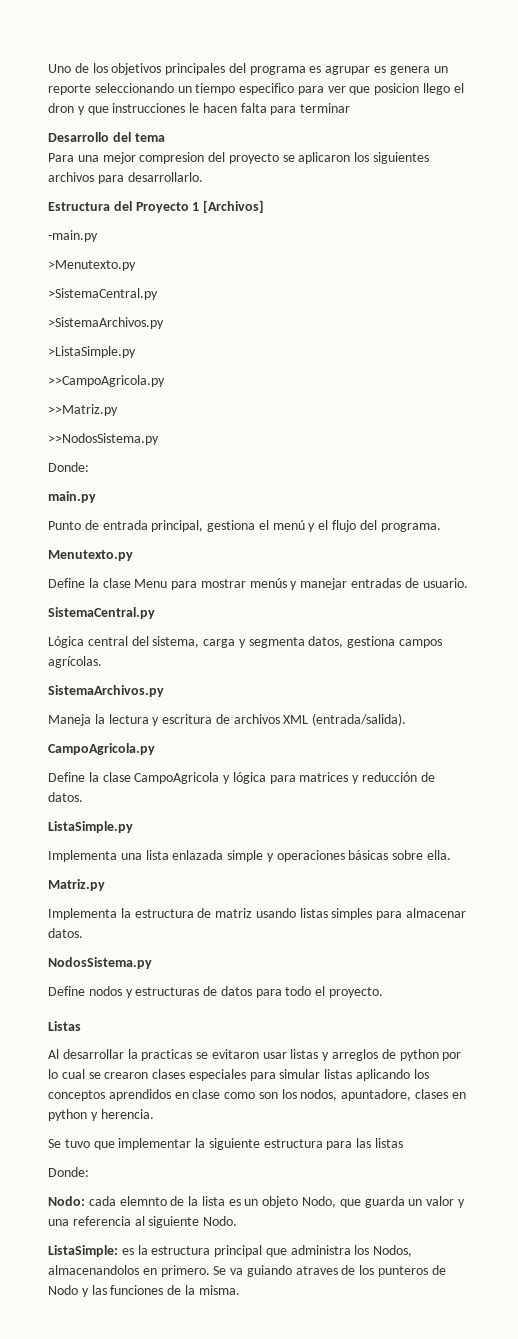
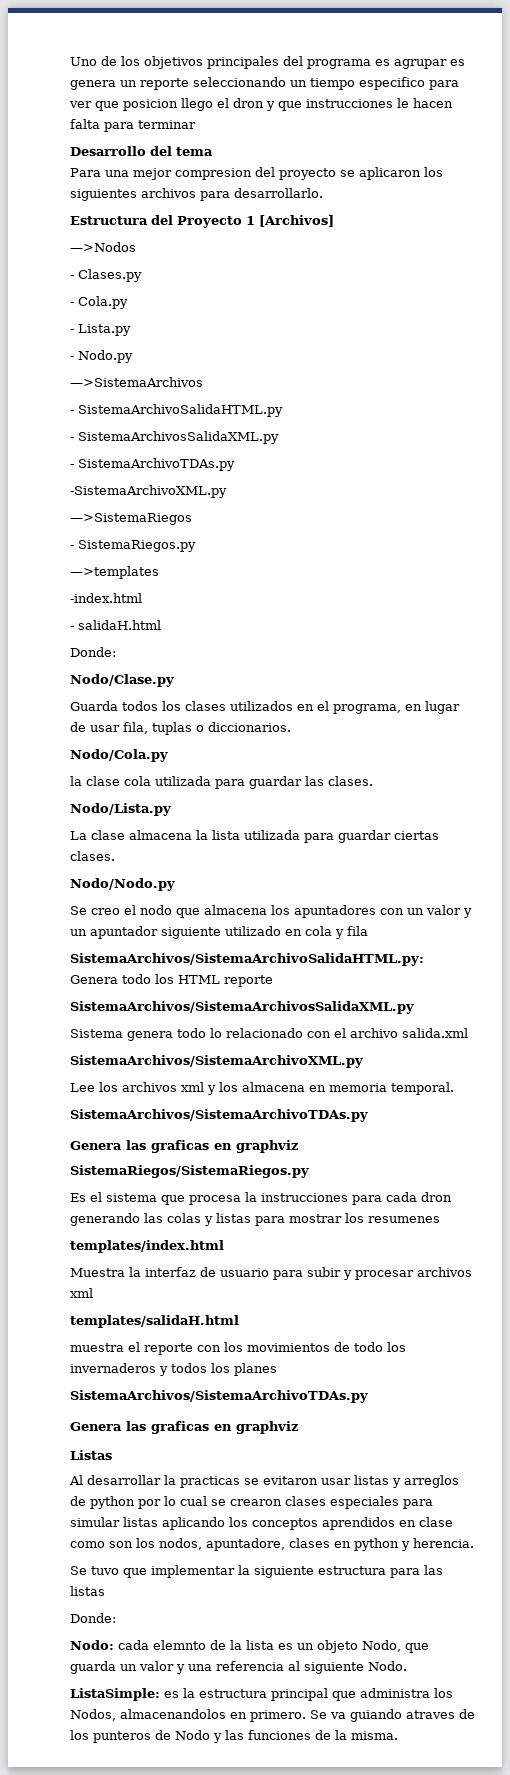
- -main.py
- >Menutexto.py
- >SistemaCentral.py
- >SistemaArchivos.py
- >ListaSimple.py
- >>CampoAgricola.py
- >>Matriz.py
- >>NodosSistema.py
+ —>Nodos
+ - Clases.py
+ - Cola.py
+ - Lista.py
+ - Nodo.py
+ —>SistemaArchivos
+ - SistemaArchivoSalidaHTML.py
+ - SistemaArchivosSalidaXML.py
+ - SistemaArchivoTDAs.py
+ -SistemaArchivoXML.py
+ —>SistemaRiegos
+ - SistemaRiegos.py
+ —>templates
+ -index.html
+ - salidaH.html
  Donde:
- main.py
- Punto de entrada principal, gestiona el menú y el flujo del programa.
- Menutexto.py
- Define la clase Menu para mostrar menús y manejar entradas de usuario.
- SistemaCentral.py
- Lógica central del sistema, carga y segmenta datos, gestiona campos agrícolas.
- SistemaArchivos.py
- Maneja la lectura y escritura de archivos XML (entrada/salida).
- CampoAgricola.py
- Define la clase CampoAgricola y lógica para matrices y reducción de datos.
- ListaSimple.py
- Implementa una lista enlazada simple y operaciones básicas sobre ella.
- Matriz.py
- Implementa la estructura de matriz usando listas simples para almacenar datos.
- NodosSistema.py
- Define nodos y estructuras de datos para todo el proyecto.
+ Nodo/Clase.py
+ Guarda todos los clases utilizados en el programa, en lugar de usar fila, tuplas o diccionarios.
+ Nodo/Cola.py
+ la clase cola utilizada para guardar las clases.
+ Nodo/Lista.py
+ La clase almacena la lista utilizada para guardar ciertas clases.
+ Nodo/Nodo.py
+ Se creo el nodo que almacena los apuntadores con un valor y un apuntador siguiente utilizado en cola y fila
+ SistemaArchivos/SistemaArchivoSalidaHTML.py: Genera todo los HTML reporte
+ SistemaArchivos/SistemaArchivosSalidaXML.py
+ Sistema genera todo lo relacionado con el archivo salida.xml
+ SistemaArchivos/SistemaArchivoXML.py
+ Lee los archivos xml y los almacena en memoria temporal.
+ SistemaArchivos/SistemaArchivoTDAs.py
+ Genera las graficas en graphviz
+ SistemaRiegos/SistemaRiegos.py
+ Es el sistema que procesa la instrucciones para cada dron generando las colas y listas para mostrar los resumenes
+ templates/index.html
+ Muestra la interfaz de usuario para subir y procesar archivos xml
+ templates/salidaH.html
+ muestra el reporte con los movimientos de todo los invernaderos y todos los planes
+ SistemaArchivos/SistemaArchivoTDAs.py
+ Genera las graficas en graphviz

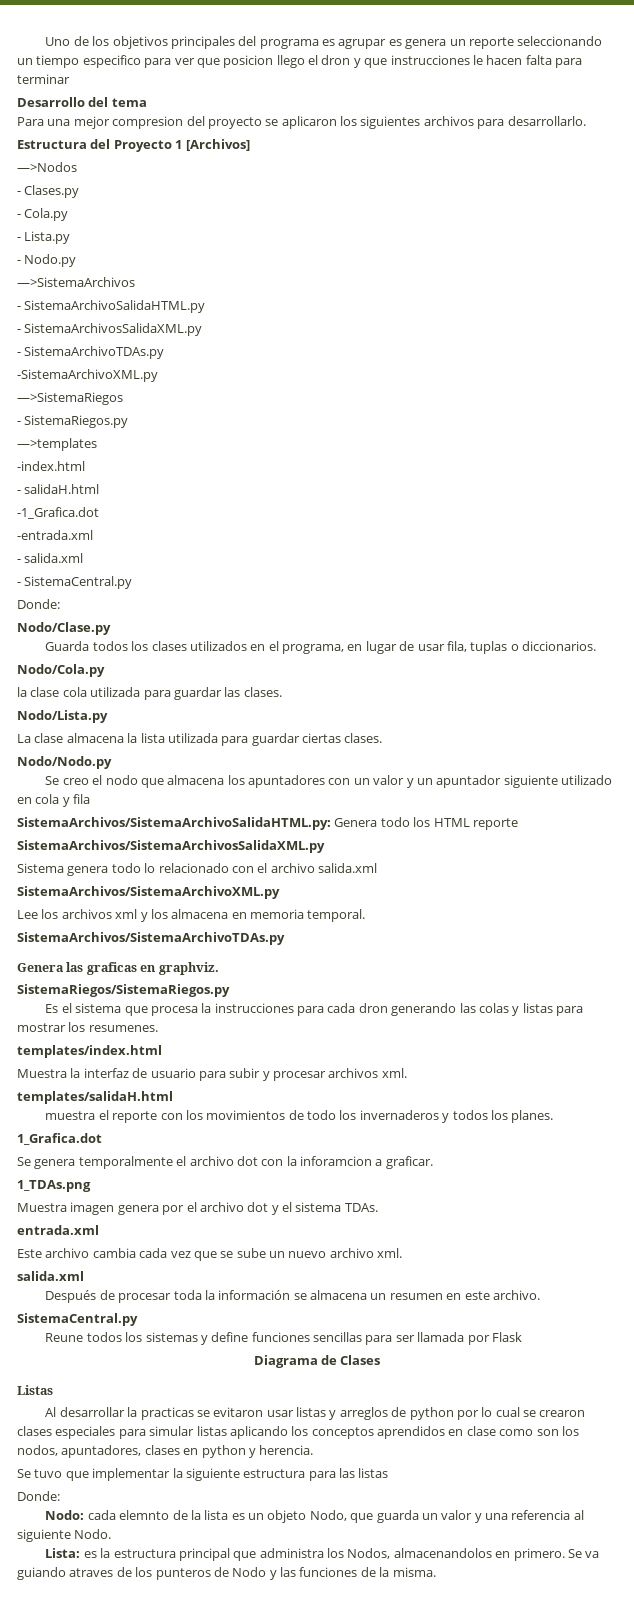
+ -1_Grafica.dot
+ -entrada.xml
+ - salida.xml
+ - SistemaCentral.py
  Lee los archivos xml y los almacena en memoria temporal.
  SistemaArchivos/SistemaArchivoTDAs.py
- Genera las graficas en graphviz
+ Genera las graficas en graphviz.
- Es el sistema que procesa la instrucciones para cada dron generando las colas y listas para mostrar los resumenes
+ Es el sistema que procesa la instrucciones para cada dron generando las colas y listas para mostrar los resumenes.
- Muestra la interfaz de usuario para subir y procesar archivos xml
+ Muestra la interfaz de usuario para subir y procesar archivos xml.
- muestra el reporte con los movimientos de todo los invernaderos y todos los planes
- SistemaArchivos/SistemaArchivoTDAs.py
- Genera las graficas en graphviz
+ muestra el reporte con los movimientos de todo los invernaderos y todos los planes.
+ 1_Grafica.dot
+ Se genera temporalmente el archivo dot con la inforamcion a graficar.
+ 1_TDAs.png
+ Muestra imagen genera por el archivo dot y el sistema TDAs.
+ entrada.xml
+ Este archivo cambia cada vez que se sube un nuevo archivo xml.
+ salida.xml
+ Después de procesar toda la información se almacena un resumen en este archivo.
+ SistemaCentral.py
+ Reune todos los sistemas y define funciones sencillas para ser llamada por Flask
+ Diagrama de Clases
- Al desarrollar la practicas se evitaron usar listas y arreglos de python por lo cual se crearon clases especiales para simular listas aplicando los conceptos aprendidos en clase como son los nodos, apuntadore, clases en python y herencia.
+ Al desarrollar la practicas se evitaron usar listas y arreglos de python por lo cual se crearon clases especiales para simular listas aplicando los conceptos aprendidos en clase como son los nodos, apuntadores, clases en python y herencia.
- ListaSimple: es la estructura principal que administra los Nodos, almacenandolos en primero.
+ Lista: es la estructura principal que administra los Nodos, almacenandolos en primero.

